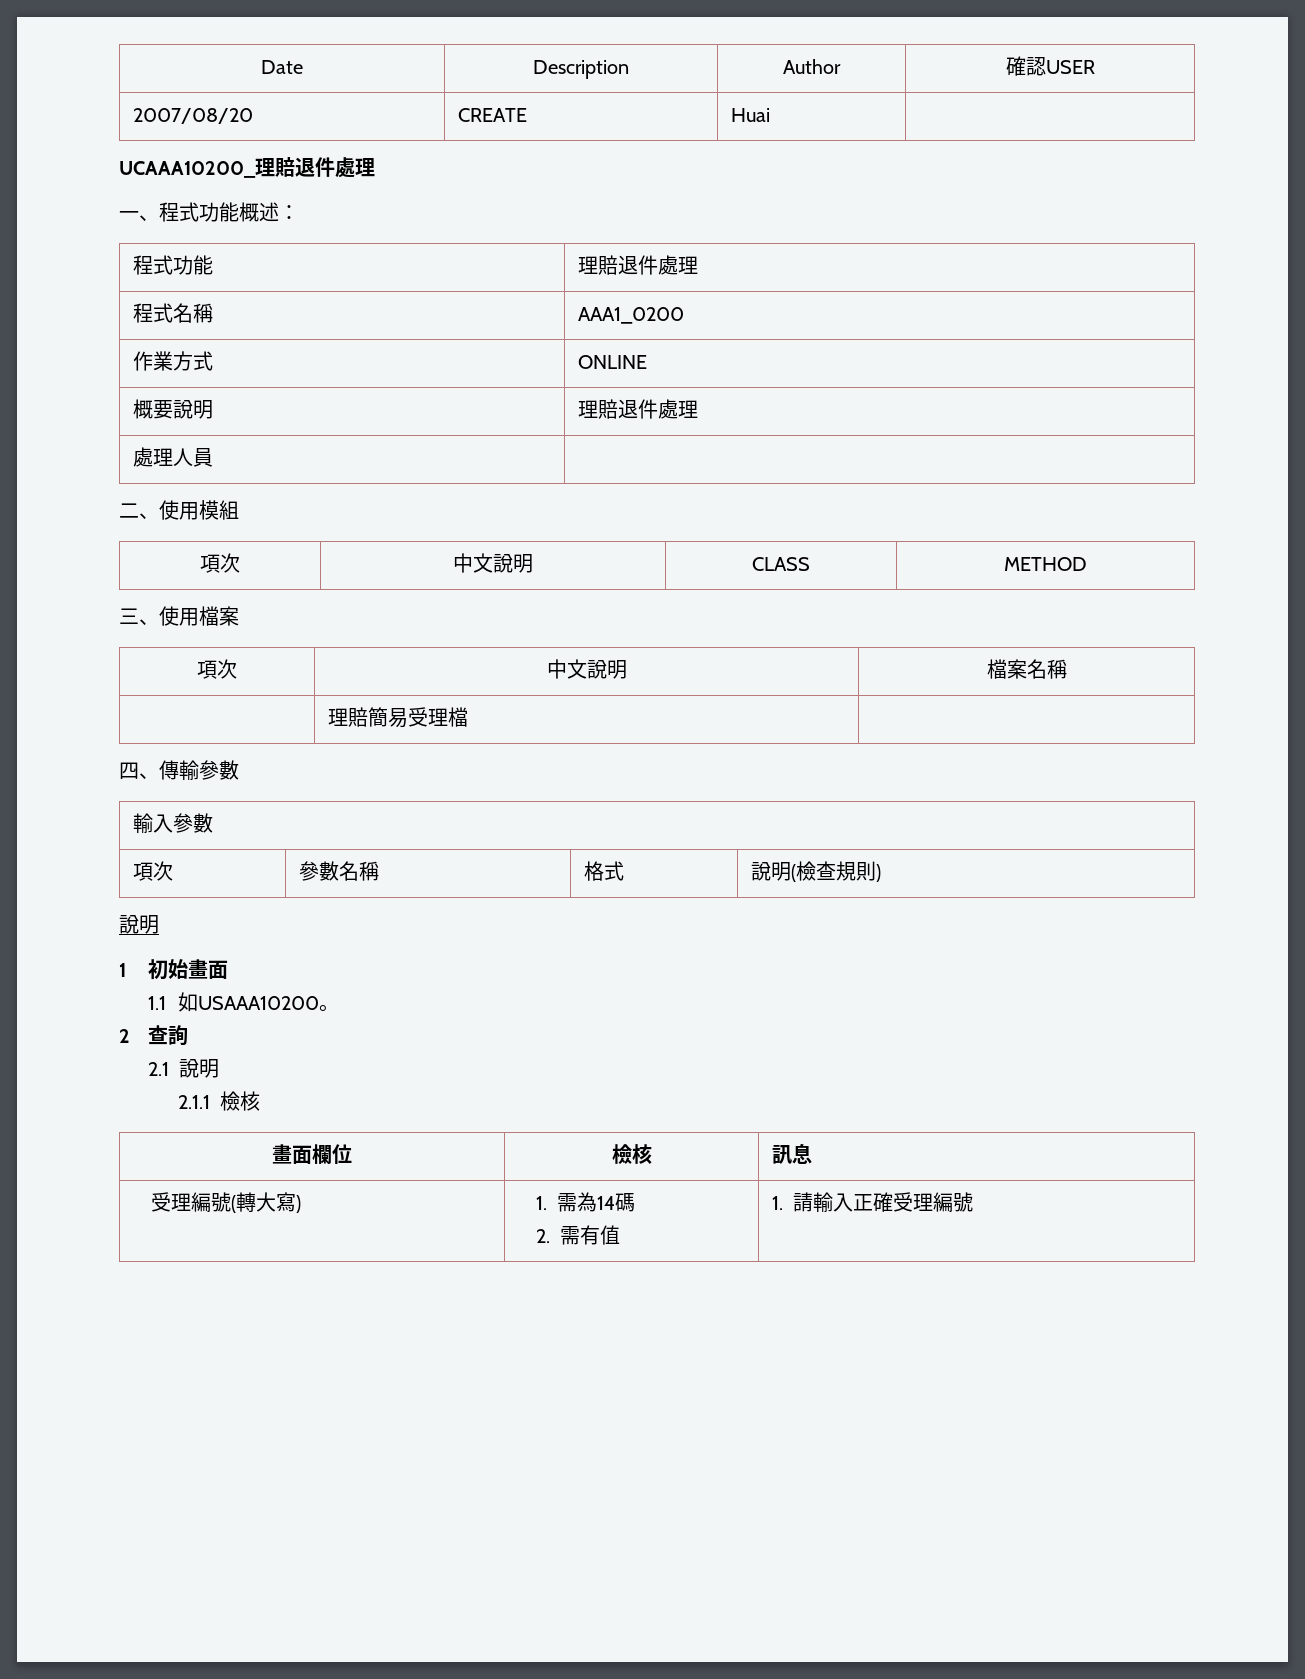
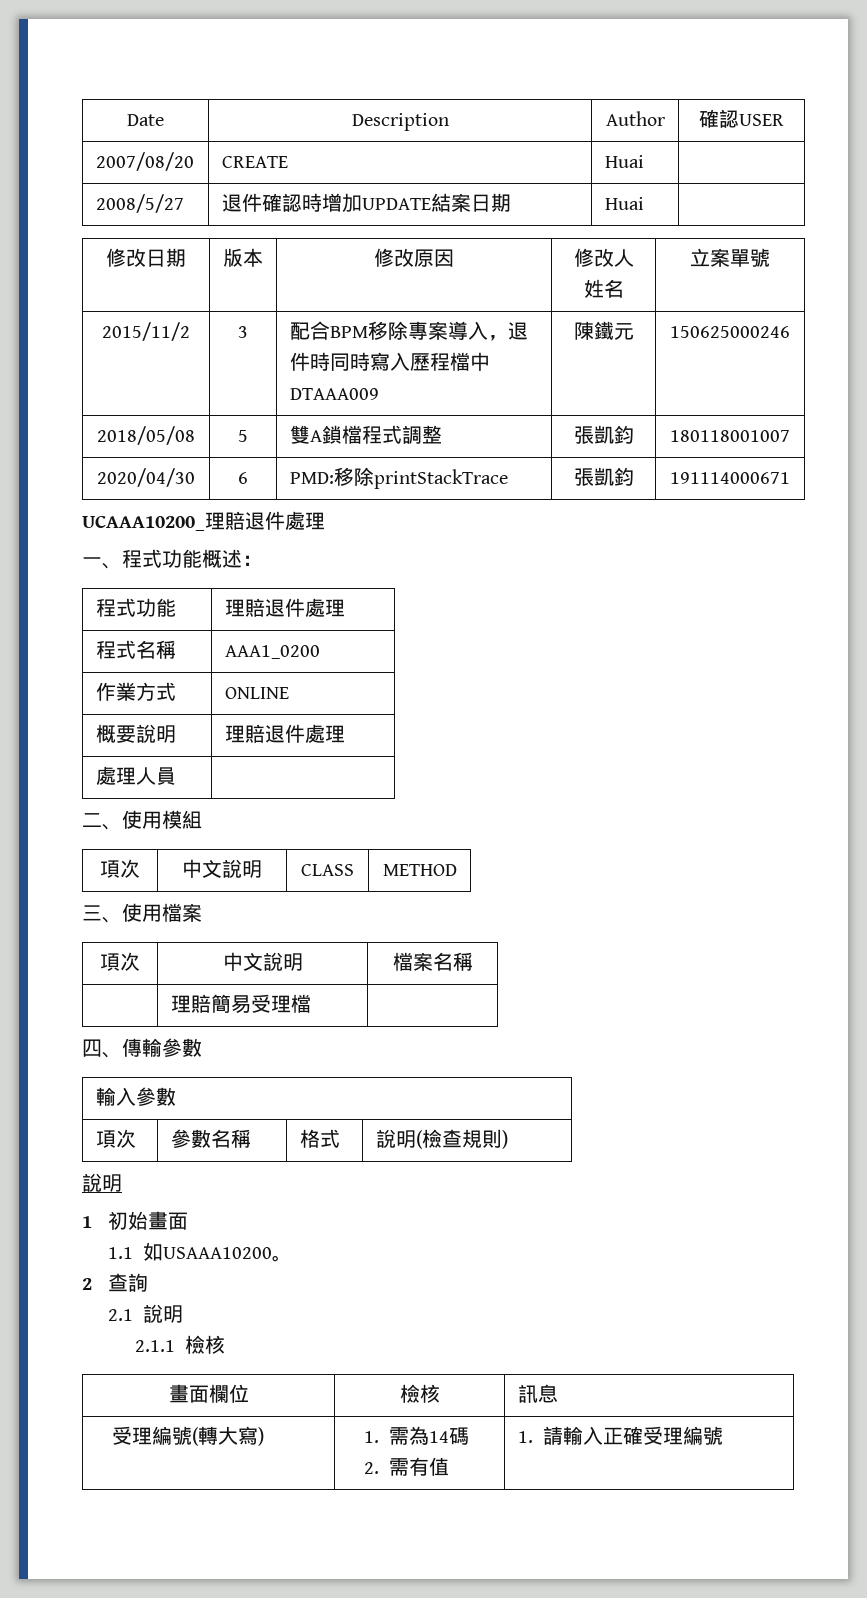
+ 2008/5/27 | 退件確認時增加UPDATE結案日期 | Huai |
+ 修改日期 | 版本 | 修改原因 | 修改人姓名 | 立案單號
+ 2015/11/2 | 3 | 配合BPM移除專案導入，退件時同時寫入歷程檔中DTAAA009 | 陳鐵元 | 150625000246
+ 2018/05/08 | 5 | 雙A鎖檔程式調整 | 張凱鈞 | 180118001007
+ 2020/04/30 | 6 | PMD:移除printStackTrace | 張凱鈞 | 191114000671

